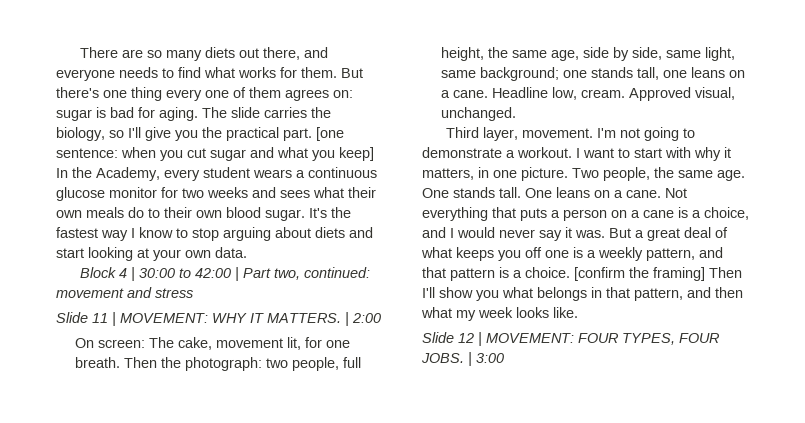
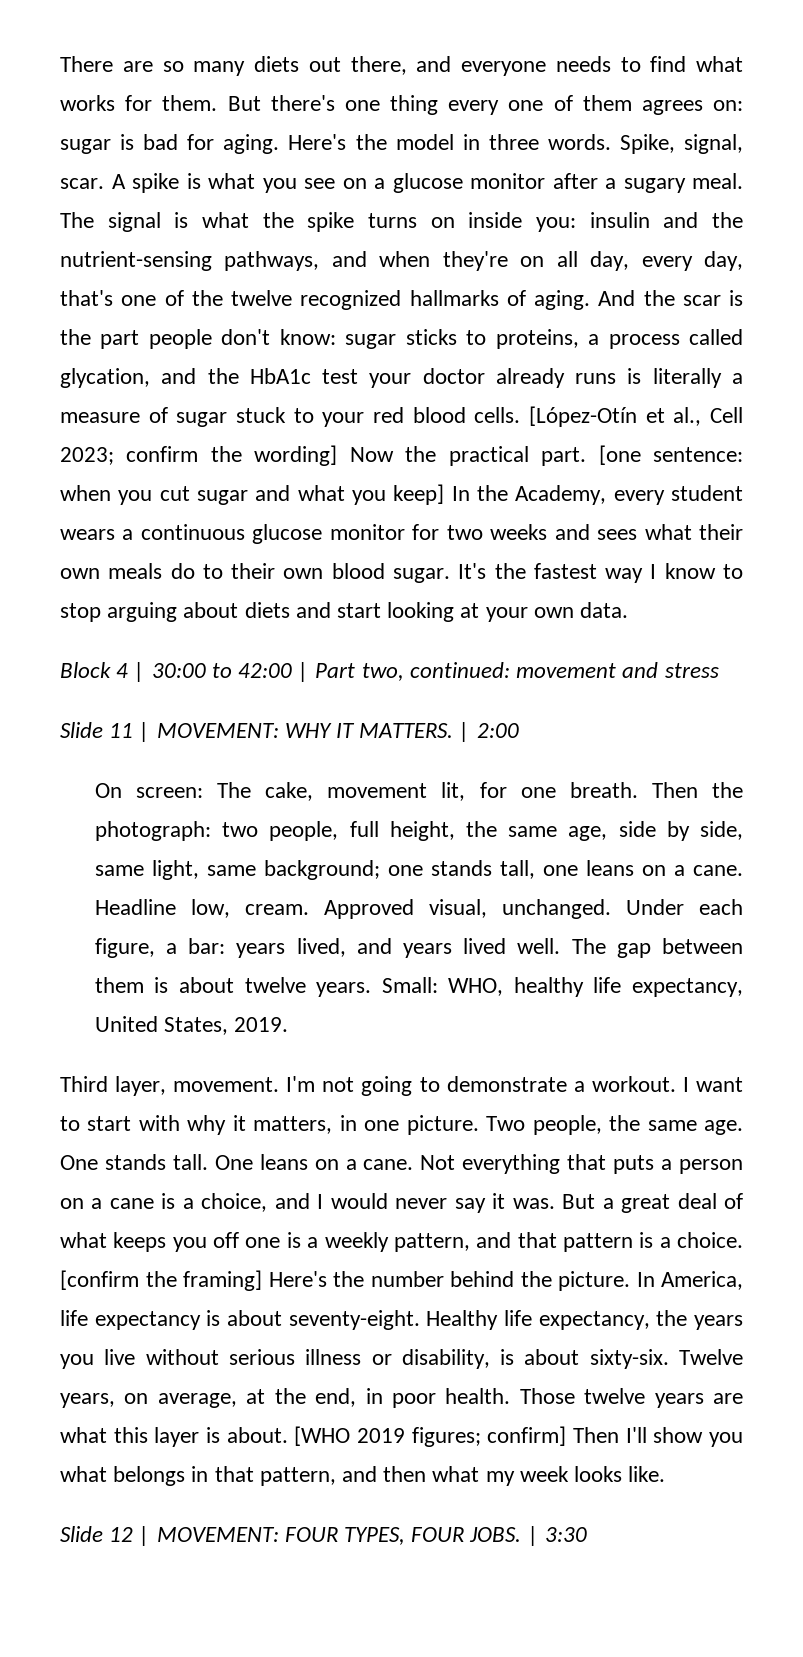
- The slide carries the biology, so I'll give you the practical part.
+ Here's the model in three words. Spike, signal, scar. A spike is what you see on a glucose monitor after a sugary meal. The signal is what the spike turns on inside you: insulin and the nutrient-sensing pathways, and when they're on all day, every day, that's one of the twelve recognized hallmarks of aging. And the scar is the part people don't know: sugar sticks to proteins, a process called glycation, and the HbA1c test your doctor already runs is literally a measure of sugar stuck to your red blood cells. [López-Otín et al., Cell 2023; confirm the wording] Now the practical part.
+ Under each figure, a bar: years lived, and years lived well. The gap between them is about twelve years. Small: WHO, healthy life expectancy, United States, 2019.
- [confirm the framing] Then I'll show you what belongs in that pattern, and then what my week looks like.
+ [confirm the framing] Here's the number behind the picture. In America, life expectancy is about seventy-eight. Healthy life expectancy, the years you live without serious illness or disability, is about sixty-six. Twelve years, on average, at the end, in poor health. Those twelve years are what this layer is about. [WHO 2019 figures; confirm] Then I'll show you what belongs in that pattern, and then what my week looks like.
- | 3:00
+ | 3:30

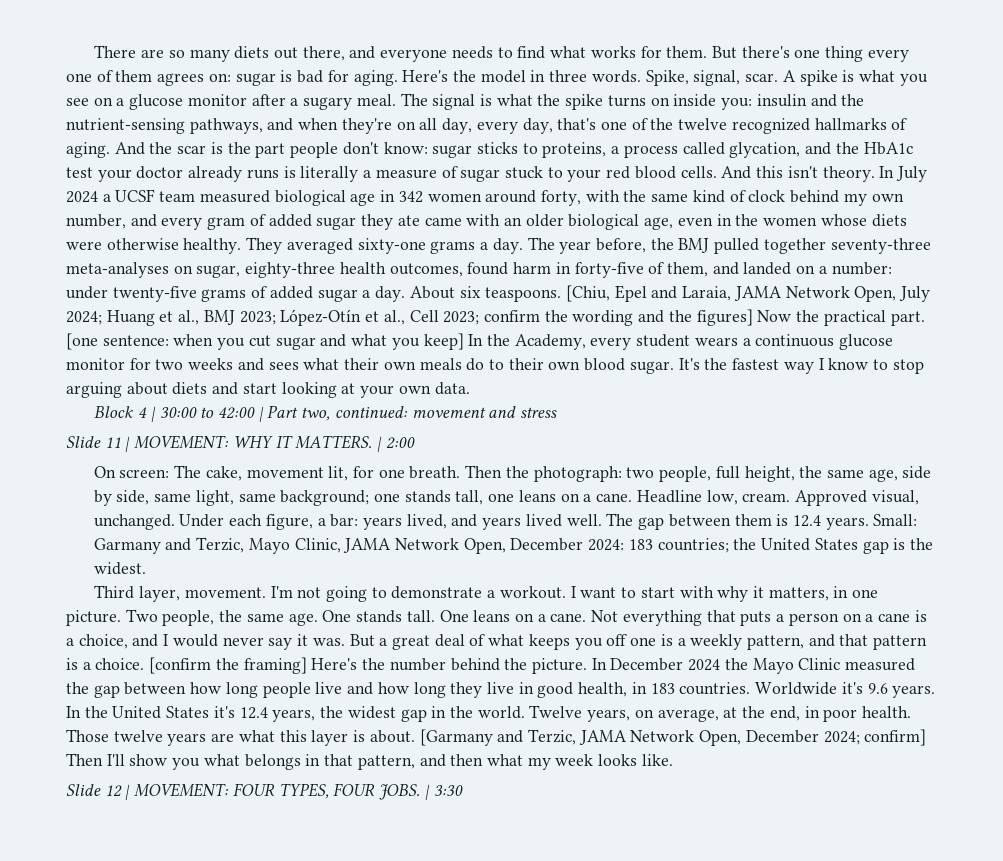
- [López-Otín et al., Cell 2023; confirm the wording] Now the practical part.
+ And this isn't theory. In July 2024 a UCSF team measured biological age in 342 women around forty, with the same kind of clock behind my own number, and every gram of added sugar they ate came with an older biological age, even in the women whose diets were otherwise healthy. They averaged sixty-one grams a day. The year before, the BMJ pulled together seventy-three meta-analyses on sugar, eighty-three health outcomes, found harm in forty-five of them, and landed on a number: under twenty-five grams of added sugar a day. About six teaspoons. [Chiu, Epel and Laraia, JAMA Network Open, July 2024; Huang et al., BMJ 2023; López-Otín et al., Cell 2023; confirm the wording and the figures] Now the practical part.
- The gap between them is about twelve years. Small: WHO, healthy life expectancy, United States, 2019.
+ The gap between them is 12.4 years. Small: Garmany and Terzic, Mayo Clinic, JAMA Network Open, December 2024: 183 countries; the United States gap is the widest.
- In America, life expectancy is about seventy-eight. Healthy life expectancy, the years you live without serious illness or disability, is about sixty-six.
+ In December 2024 the Mayo Clinic measured the gap between how long people live and how long they live in good health, in 183 countries. Worldwide it's 9.6 years. In the United States it's 12.4 years, the widest gap in the world.
- [WHO 2019 figures; confirm] Then I'll show you what belongs in that pattern, and then what my week looks like.
+ [Garmany and Terzic, JAMA Network Open, December 2024; confirm] Then I'll show you what belongs in that pattern, and then what my week looks like.

